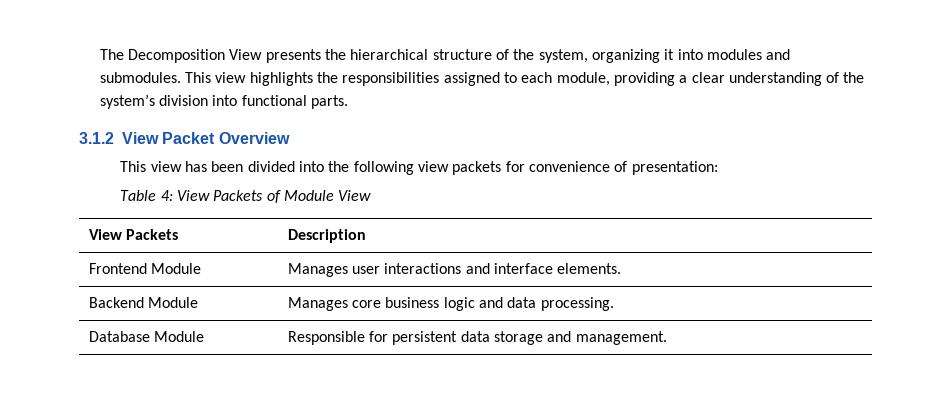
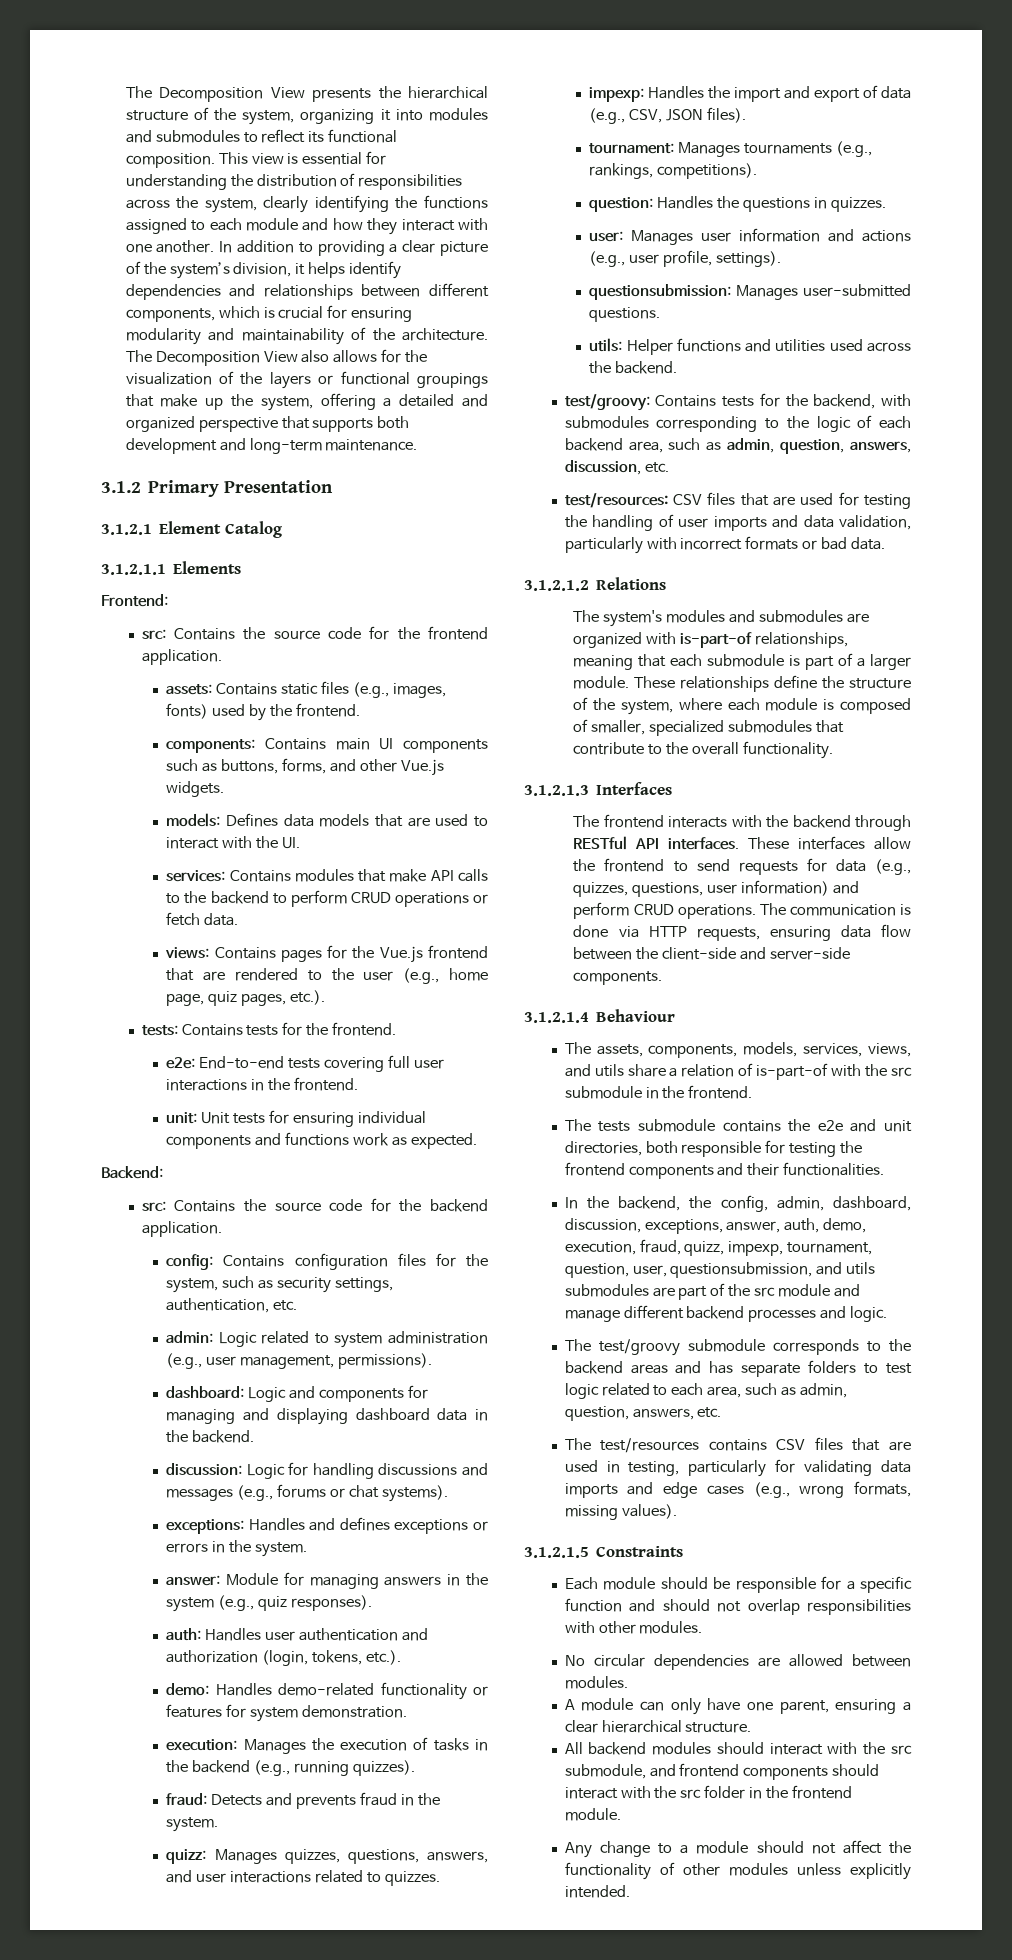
- The Decomposition View presents the hierarchical structure of the system, organizing it into modules and submodules. This view highlights the responsibilities assigned to each module, providing a clear understanding of the system’s division into functional parts.
- 3.1.2 View Packet Overview
- This view has been divided into the following view packets for convenience of presentation:
- Table 4: View Packets of Module View
- View Packets | Description
- Frontend Module | Manages user interactions and interface elements.
- Backend Module | Manages core business logic and data processing.
- Database Module | Responsible for persistent data storage and management.
+ The Decomposition View presents the hierarchical structure of the system, organizing it into modules and submodules to reflect its functional composition. This view is essential for understanding the distribution of responsibilities across the system, clearly identifying the functions assigned to each module and how they interact with one another. In addition to providing a clear picture of the system’s division, it helps identify dependencies and relationships between different components, which is crucial for ensuring modularity and maintainability of the architecture. The Decomposition View also allows for the visualization of the layers or functional groupings that make up the system, offering a detailed and organized perspective that supports both development and long-term maintenance.
+ 3.1.2 Primary Presentation
+ 3.1.2.1 Element Catalog
+ 3.1.2.1.1 Elements
+ Frontend:
+ src: Contains the source code for the frontend application.
+ assets: Contains static files (e.g., images, fonts) used by the frontend.
+ components: Contains main UI components such as buttons, forms, and other Vue.js widgets.
+ models: Defines data models that are used to interact with the UI.
+ services: Contains modules that make API calls to the backend to perform CRUD operations or fetch data.
+ views: Contains pages for the Vue.js frontend that are rendered to the user (e.g., home page, quiz pages, etc.).
+ tests: Contains tests for the frontend.
+ e2e: End-to-end tests covering full user interactions in the frontend.
+ unit: Unit tests for ensuring individual components and functions work as expected.
+ Backend:
+ src: Contains the source code for the backend application.
+ config: Contains configuration files for the system, such as security settings, authentication, etc.
+ admin: Logic related to system administration (e.g., user management, permissions).
+ dashboard: Logic and components for managing and displaying dashboard data in the backend.
+ discussion: Logic for handling discussions and messages (e.g., forums or chat systems).
+ exceptions: Handles and defines exceptions or errors in the system.
+ answer: Module for managing answers in the system (e.g., quiz responses).
+ auth: Handles user authentication and authorization (login, tokens, etc.).
+ demo: Handles demo-related functionality or features for system demonstration.
+ execution: Manages the execution of tasks in the backend (e.g., running quizzes).
+ fraud: Detects and prevents fraud in the system.
+ quizz: Manages quizzes, questions, answers, and user interactions related to quizzes.
+ impexp: Handles the import and export of data (e.g., CSV, JSON files).
+ tournament: Manages tournaments (e.g., rankings, competitions).
+ question: Handles the questions in quizzes.
+ user: Manages user information and actions (e.g., user profile, settings).
+ questionsubmission: Manages user-submitted questions.
+ utils: Helper functions and utilities used across the backend.
+ test/groovy: Contains tests for the backend, with submodules corresponding to the logic of each backend area, such as admin, question, answers, discussion, etc.
+ test/resources: CSV files that are used for testing the handling of user imports and data validation, particularly with incorrect formats or bad data.
+ 3.1.2.1.2 Relations
+ The system's modules and submodules are organized with is-part-of relationships, meaning that each submodule is part of a larger module. These relationships define the structure of the system, where each module is composed of smaller, specialized submodules that contribute to the overall functionality.
+ 3.1.2.1.3 Interfaces
+ The frontend interacts with the backend through RESTful API interfaces. These interfaces allow the frontend to send requests for data (e.g., quizzes, questions, user information) and perform CRUD operations. The communication is done via HTTP requests, ensuring data flow between the client-side and server-side components.
+ 3.1.2.1.4 Behaviour
+ The assets, components, models, services, views, and utils share a relation of is-part-of with the src submodule in the frontend.
+ The tests submodule contains the e2e and unit directories, both responsible for testing the frontend components and their functionalities.
+ In the backend, the config, admin, dashboard, discussion, exceptions, answer, auth, demo, execution, fraud, quizz, impexp, tournament, question, user, questionsubmission, and utils submodules are part of the src module and manage different backend processes and logic.
+ The test/groovy submodule corresponds to the backend areas and has separate folders to test logic related to each area, such as admin, question, answers, etc.
+ The test/resources contains CSV files that are used in testing, particularly for validating data imports and edge cases (e.g., wrong formats, missing values).
+ 3.1.2.1.5 Constraints
+ Each module should be responsible for a specific function and should not overlap responsibilities with other modules.
+ No circular dependencies are allowed between modules.
+ A module can only have one parent, ensuring a clear hierarchical structure.
+ All backend modules should interact with the src submodule, and frontend components should interact with the src folder in the frontend module.
+ Any change to a module should not affect the functionality of other modules unless explicitly intended.

